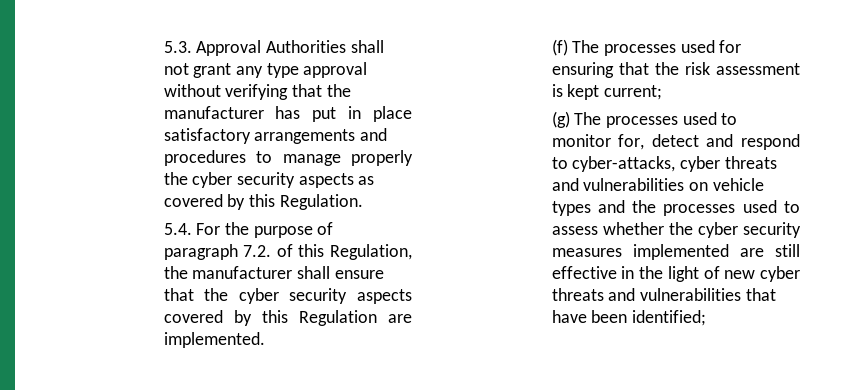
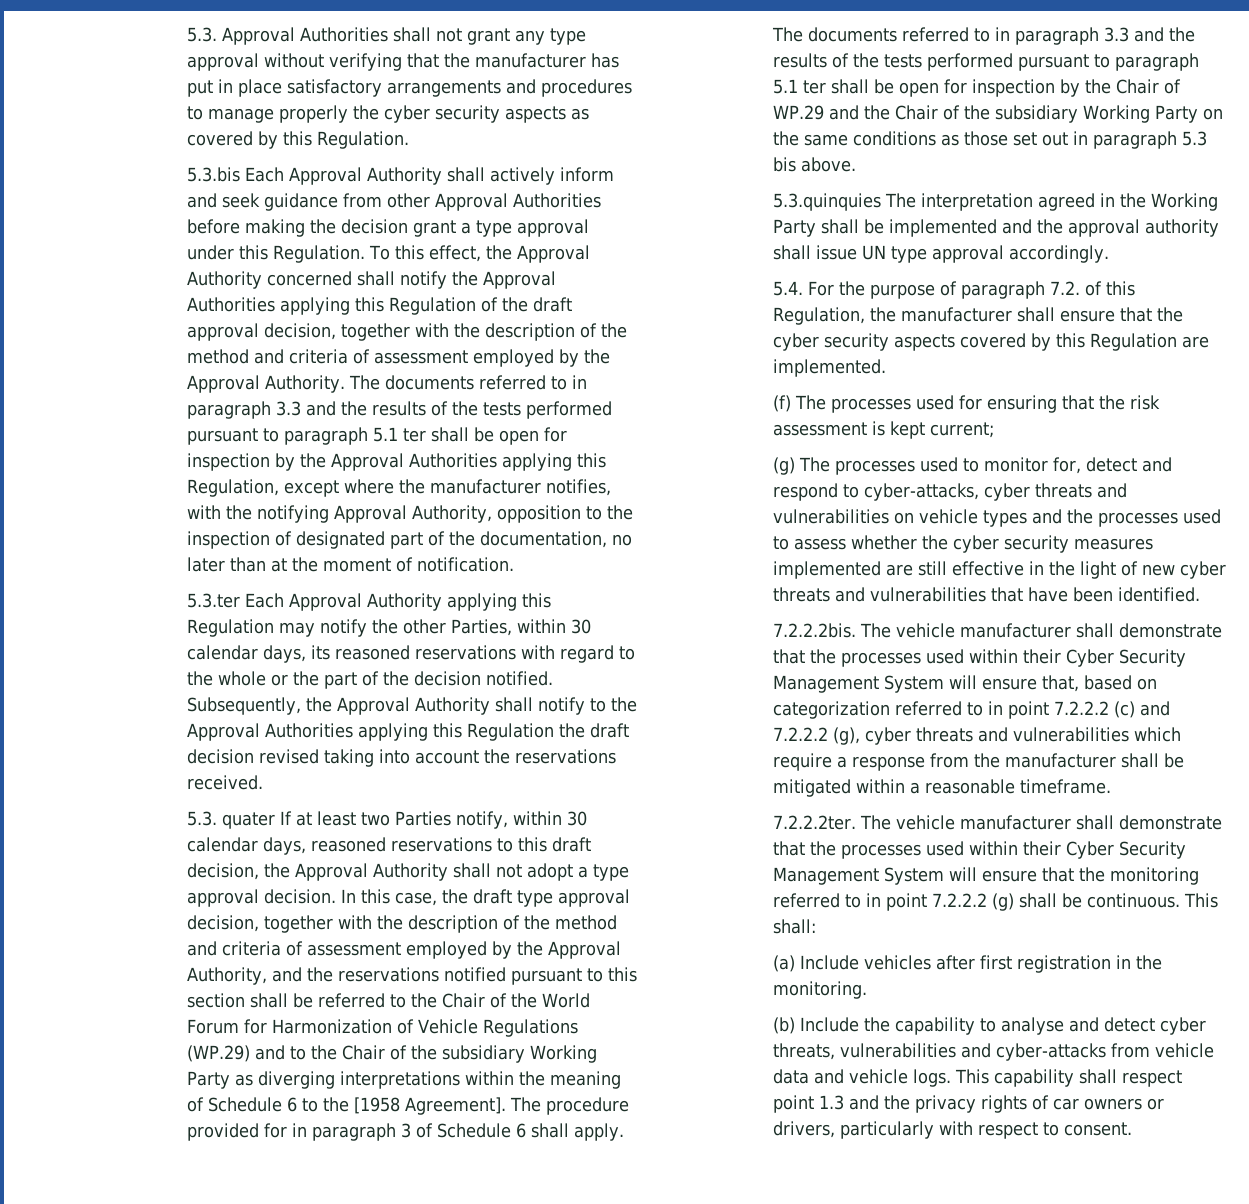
+ 5.3.bis Each Approval Authority shall actively inform and seek guidance from other Approval Authorities before making the decision grant a type approval under this Regulation. To this effect, the Approval Authority concerned shall notify the Approval Authorities applying this Regulation of the draft approval decision, together with the description of the method and criteria of assessment employed by the Approval Authority. The documents referred to in paragraph 3.3 and the results of the tests performed pursuant to paragraph 5.1 ter shall be open for inspection by the Approval Authorities applying this Regulation, except where the manufacturer notifies, with the notifying Approval Authority, opposition to the inspection of designated part of the documentation, no later than at the moment of notification.
+ 5.3.ter Each Approval Authority applying this Regulation may notify the other Parties, within 30 calendar days, its reasoned reservations with regard to the whole or the part of the decision notified. Subsequently, the Approval Authority shall notify to the Approval Authorities applying this Regulation the draft decision revised taking into account the reservations received.
+ 5.3. quater If at least two Parties notify, within 30 calendar days, reasoned reservations to this draft decision, the Approval Authority shall not adopt a type approval decision. In this case, the draft type approval decision, together with the description of the method and criteria of assessment employed by the Approval Authority, and the reservations notified pursuant to this section shall be referred to the Chair of the World Forum for Harmonization of Vehicle Regulations (WP.29) and to the Chair of the subsidiary Working Party as diverging interpretations within the meaning of Schedule 6 to the [1958 Agreement]. The procedure provided for in paragraph 3 of Schedule 6 shall apply. The documents referred to in paragraph 3.3 and the results of the tests performed pursuant to paragraph 5.1 ter shall be open for inspection by the Chair of WP.29 and the Chair of the subsidiary Working Party on the same conditions as those set out in paragraph 5.3 bis above.
+ 5.3.quinquies The interpretation agreed in the Working Party shall be implemented and the approval authority shall issue UN type approval accordingly.
- (g) The processes used to monitor for, detect and respond to cyber-attacks, cyber threats and vulnerabilities on vehicle types and the processes used to assess whether the cyber security measures implemented are still effective in the light of new cyber threats and vulnerabilities that have been identified;
+ (g) The processes used to monitor for, detect and respond to cyber-attacks, cyber threats and vulnerabilities on vehicle types and the processes used to assess whether the cyber security measures implemented are still effective in the light of new cyber threats and vulnerabilities that have been identified.
+ 7.2.2.2bis. The vehicle manufacturer shall demonstrate that the processes used within their Cyber Security Management System will ensure that, based on categorization referred to in point 7.2.2.2 (c) and 7.2.2.2 (g), cyber threats and vulnerabilities which require a response from the manufacturer shall be mitigated within a reasonable timeframe.
+ 7.2.2.2ter. The vehicle manufacturer shall demonstrate that the processes used within their Cyber Security Management System will ensure that the monitoring referred to in point 7.2.2.2 (g) shall be continuous. This shall:
+ (a) Include vehicles after first registration in the monitoring.
+ (b) Include the capability to analyse and detect cyber threats, vulnerabilities and cyber-attacks from vehicle data and vehicle logs. This capability shall respect point 1.3 and the privacy rights of car owners or drivers, particularly with respect to consent.

